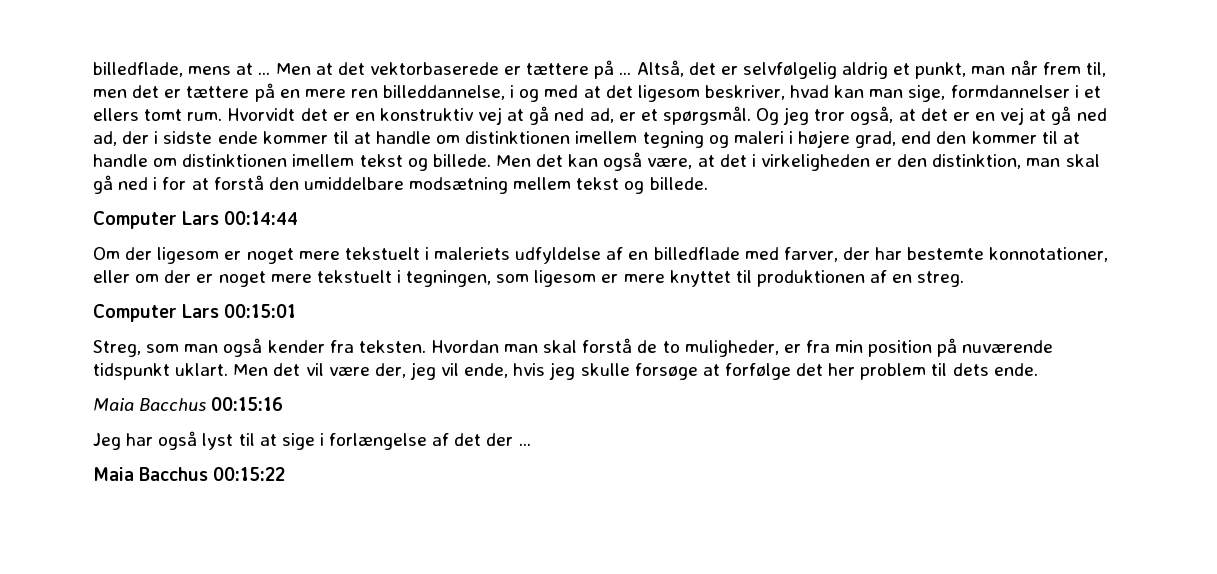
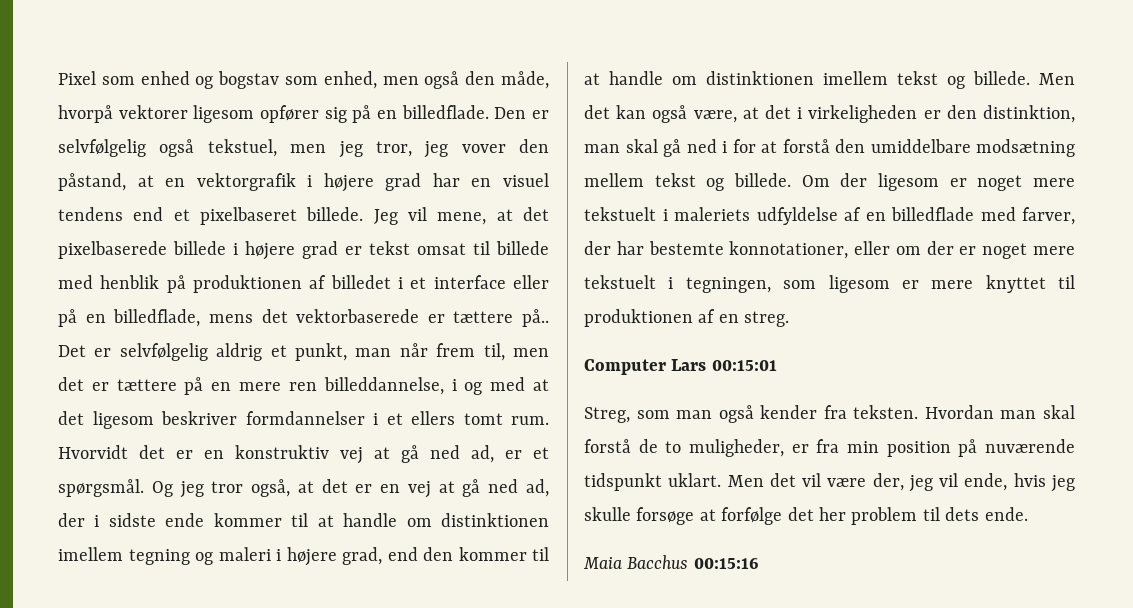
- billedflade, mens at ... Men at det vektorbaserede er tættere på ... Altså, det er selvfølgelig aldrig et punkt, man når frem til, men det er tættere på en mere ren billeddannelse, i og med at det ligesom beskriver, hvad kan man sige, formdannelser i et ellers tomt rum.
+ Pixel som enhed og bogstav som enhed, men også den måde, hvorpå vektorer ligesom opfører sig på en billedflade. Den er selvfølgelig også tekstuel, men jeg tror, jeg vover den påstand, at en vektorgrafik i højere grad har en visuel tendens end et pixelbaseret billede. Jeg vil mene, at det pixelbaserede billede i højere grad er tekst omsat til billede med henblik på produktionen af billedet i et interface eller på en billedflade, mens det vektorbaserede er tættere på.. Det er selvfølgelig aldrig et punkt, man når frem til, men det er tættere på en mere ren billeddannelse, i og med at det ligesom beskriver formdannelser i et ellers tomt rum.
- Men det kan også være, at det i virkeligheden er den distinktion, man skal gå ned i for at forstå den umiddelbare modsætning mellem tekst og billede.
- Computer Lars 00:14:44
- Om der ligesom er noget mere tekstuelt i maleriets udfyldelse af en billedflade med farver, der har bestemte konnotationer, eller om der er noget mere tekstuelt i tegningen, som ligesom er mere knyttet til produktionen af en streg.
+ Men det kan også være, at det i virkeligheden er den distinktion, man skal gå ned i for at forstå den umiddelbare modsætning mellem tekst og billede. Om der ligesom er noget mere tekstuelt i maleriets udfyldelse af en billedflade med farver, der har bestemte konnotationer, eller om der er noget mere tekstuelt i tegningen, som ligesom er mere knyttet til produktionen af en streg.
- Jeg har også lyst til at sige i forlængelse af det der ...
- Maia Bacchus 00:15:22

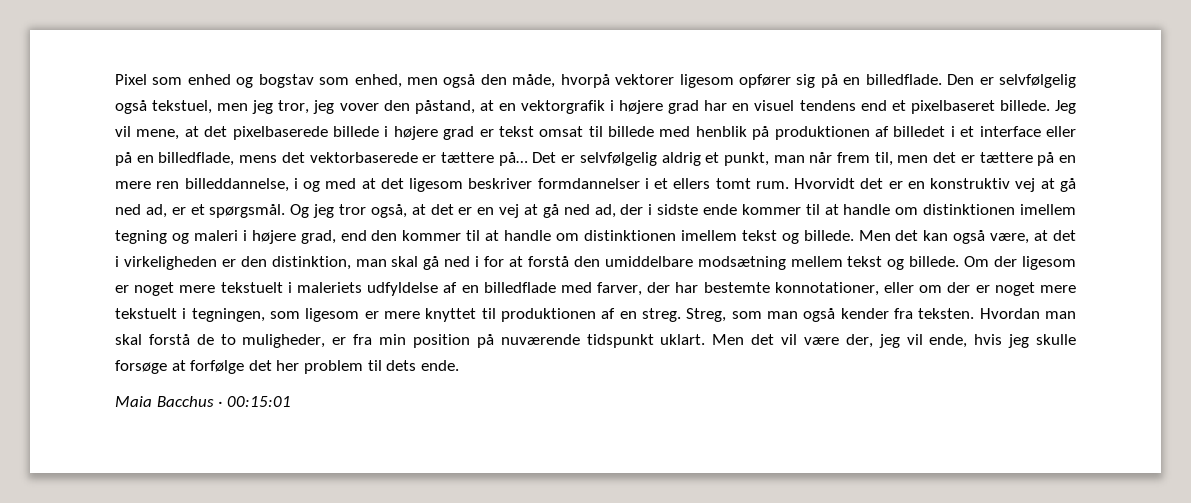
- Jeg vil mene, at det pixelbaserede billede i højere grad er tekst omsat til billede med henblik på produktionen af billedet i et interface eller på en billedflade, mens det vektorbaserede er tættere på..
+ Jeg vil mene, at det pixelbaserede billede i højere grad er tekst omsat til billede med henblik på produktionen af billedet i et interface eller på en billedflade, mens det vektorbaserede er tættere på…
- Om der ligesom er noget mere tekstuelt i maleriets udfyldelse af en billedflade med farver, der har bestemte konnotationer, eller om der er noget mere tekstuelt i tegningen, som ligesom er mere knyttet til produktionen af en streg.
- Computer Lars 00:15:01
- Streg, som man også kender fra teksten.
+ Om der ligesom er noget mere tekstuelt i maleriets udfyldelse af en billedflade med farver, der har bestemte konnotationer, eller om der er noget mere tekstuelt i tegningen, som ligesom er mere knyttet til produktionen af en streg. Streg, som man også kender fra teksten.
- Maia Bacchus 00:15:16
+ Maia Bacchus · 00:15:01

